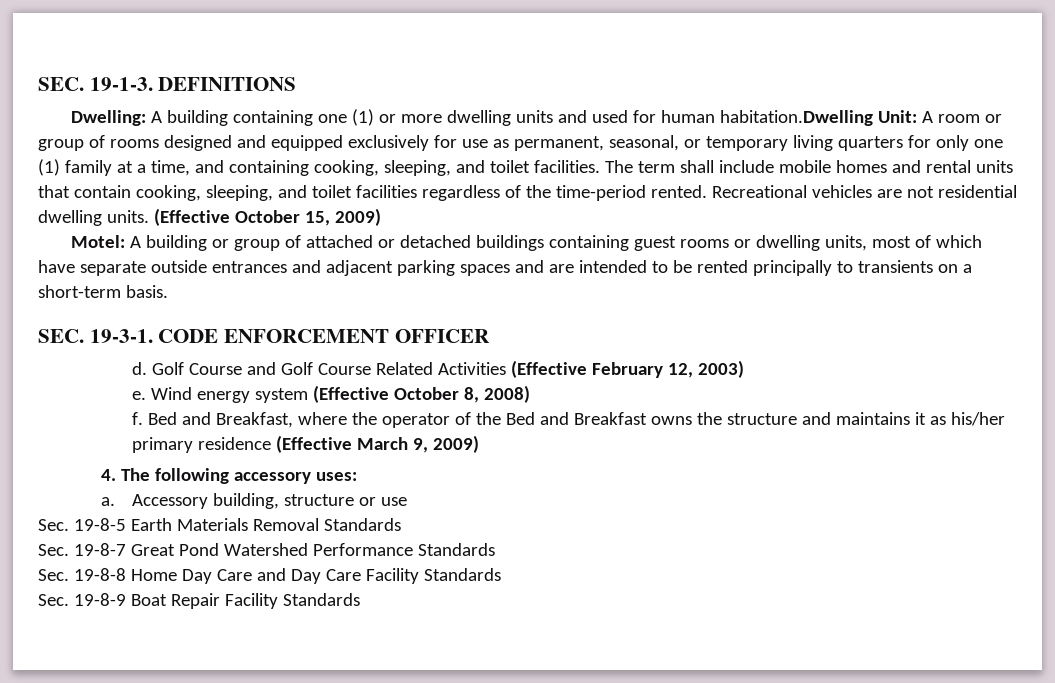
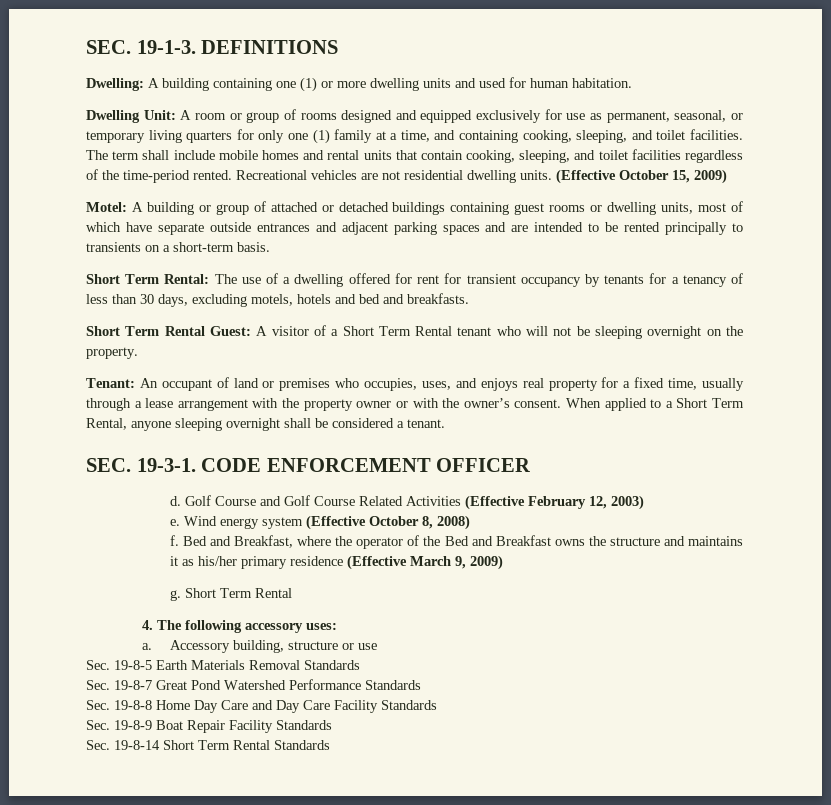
- Dwelling: A building containing one (1) or more dwelling units and used for human habitation.Dwelling Unit: A room or group of rooms designed and equipped exclusively for use as permanent, seasonal, or temporary living quarters for only one (1) family at a time, and containing cooking, sleeping, and toilet facilities.
+ Dwelling: A building containing one (1) or more dwelling units and used for human habitation.
+ Dwelling Unit: A room or group of rooms designed and equipped exclusively for use as permanent, seasonal, or temporary living quarters for only one (1) family at a time, and containing cooking, sleeping, and toilet facilities.
+ Short Term Rental: The use of a dwelling offered for rent for transient occupancy by tenants for a tenancy of less than 30 days, excluding motels, hotels and bed and breakfasts.
+ Short Term Rental Guest: A visitor of a Short Term Rental tenant who will not be sleeping overnight on the property.
+ Tenant: An occupant of land or premises who occupies, uses, and enjoys real property for a fixed time, usually through a lease arrangement with the property owner or with the owner’s consent. When applied to a Short Term Rental, anyone sleeping overnight shall be considered a tenant.
+ g. Short Term Rental
+ Sec. 19-8-14 Short Term Rental Standards

